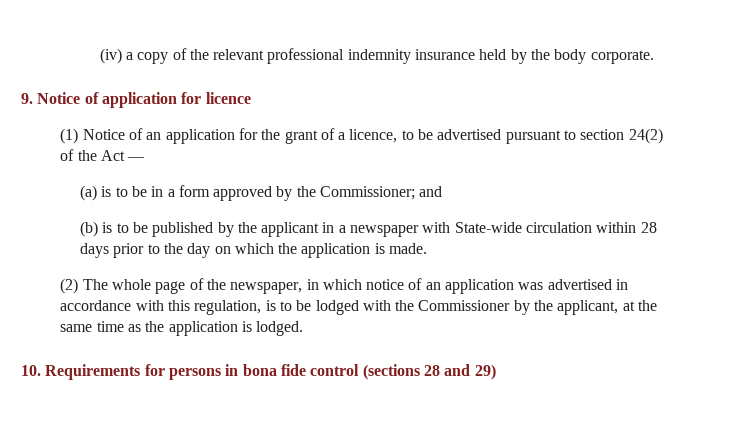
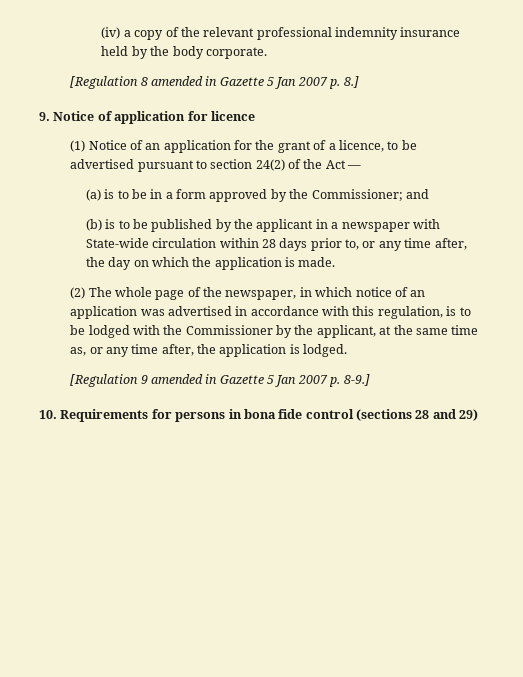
+ [Regulation 8 amended in Gazette 5 Jan 2007 p. 8.]
- (b) is to be published by the applicant in a newspaper with State-wide circulation within 28 days prior to the day on which the application is made.
+ (b) is to be published by the applicant in a newspaper with State-wide circulation within 28 days prior to, or any time after, the day on which the application is made.
- (2) The whole page of the newspaper, in which notice of an application was advertised in accordance with this regulation, is to be lodged with the Commissioner by the applicant, at the same time as the application is lodged.
+ (2) The whole page of the newspaper, in which notice of an application was advertised in accordance with this regulation, is to be lodged with the Commissioner by the applicant, at the same time as, or any time after, the application is lodged.
+ [Regulation 9 amended in Gazette 5 Jan 2007 p. 8-9.]

